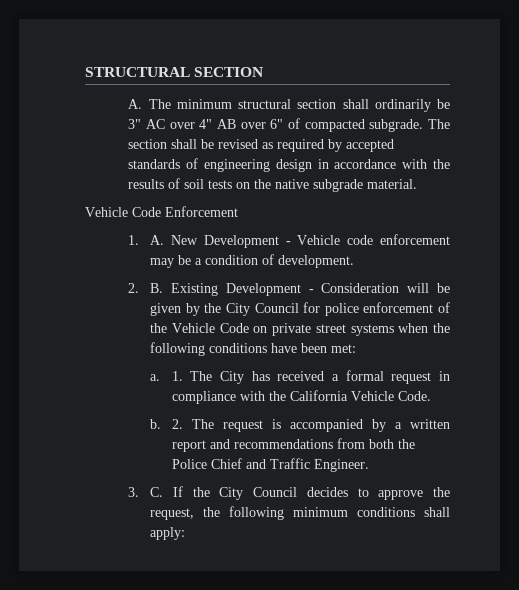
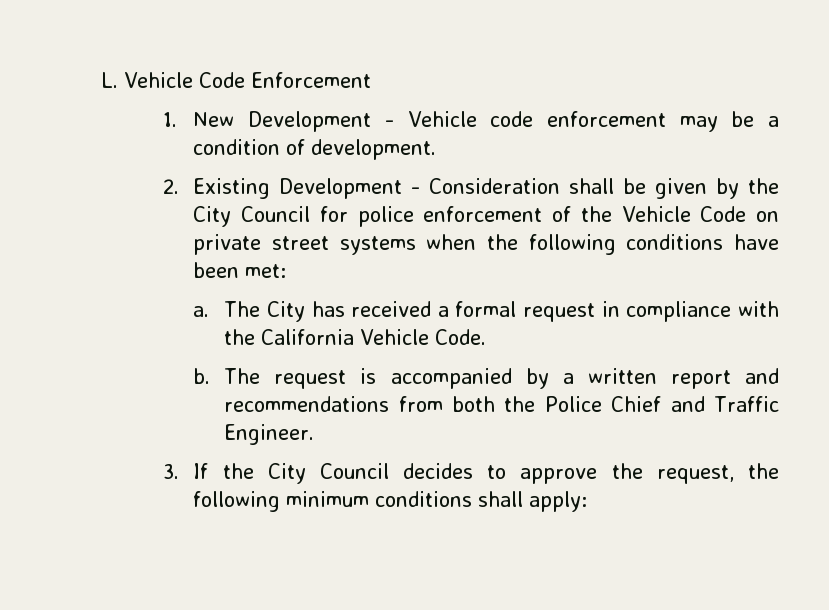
- STRUCTURAL SECTION
- A. The minimum structural section shall ordinarily be 3" AC over 4" AB over 6" of compacted subgrade. The section shall be revised as required by accepted standards of engineering design in accordance with the results of soil tests on the native subgrade material.
- Vehicle Code Enforcement
+ L. Vehicle Code Enforcement
- 1. A. New Development - Vehicle code enforcement may be a condition of development.
+ 1. New Development - Vehicle code enforcement may be a condition of development.
- 2. B. Existing Development - Consideration will be given by the City Council for police enforcement of the Vehicle Code on private street systems when the following conditions have been met:
+ 2. Existing Development - Consideration shall be given by the City Council for police enforcement of the Vehicle Code on private street systems when the following conditions have been met:
- 1. The City has received a formal request in compliance with the California Vehicle Code.
+ The City has received a formal request in compliance with the California Vehicle Code.
- 2. The request is accompanied by a written report and recommendations from both the Police Chief and Traffic Engineer.
+ The request is accompanied by a written report and recommendations from both the Police Chief and Traffic Engineer.
- 3. C. If the City Council decides to approve the request, the following minimum conditions shall apply:
+ 3. If the City Council decides to approve the request, the following minimum conditions shall apply:

